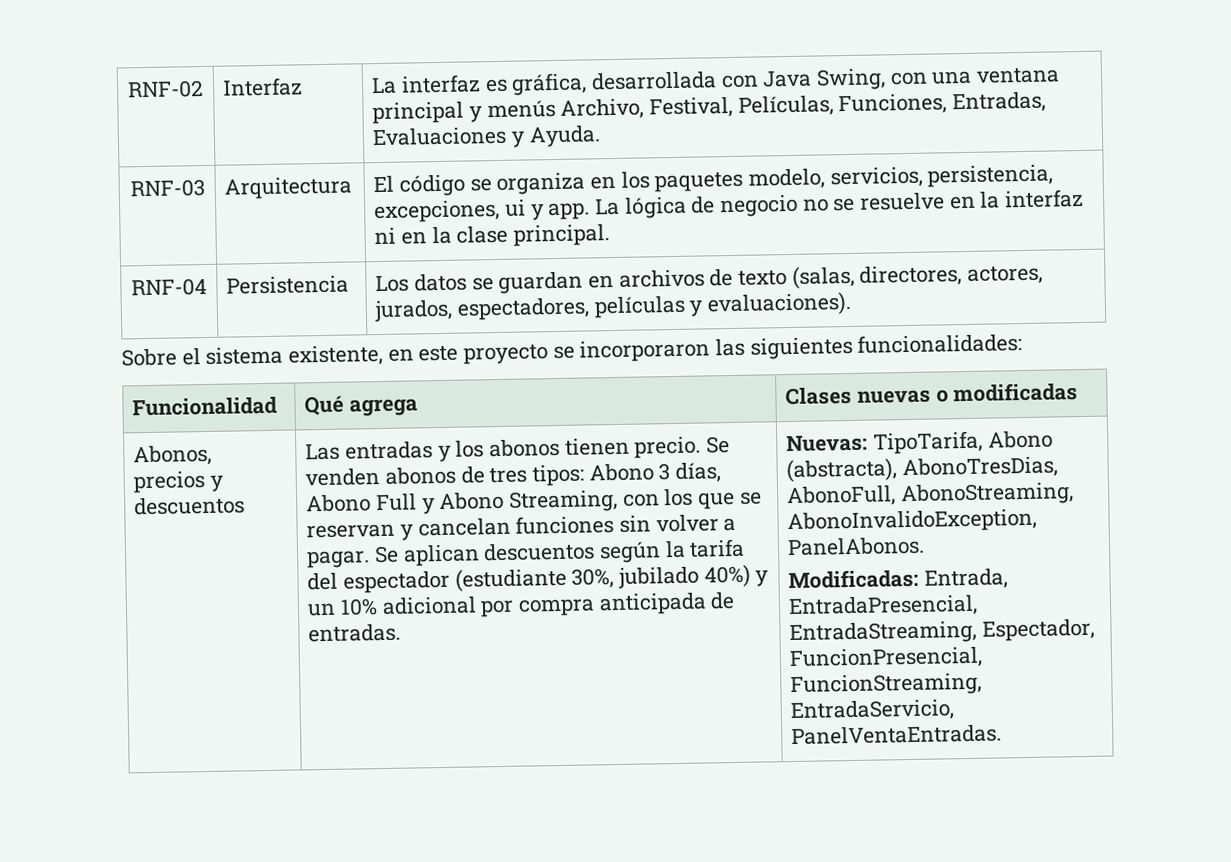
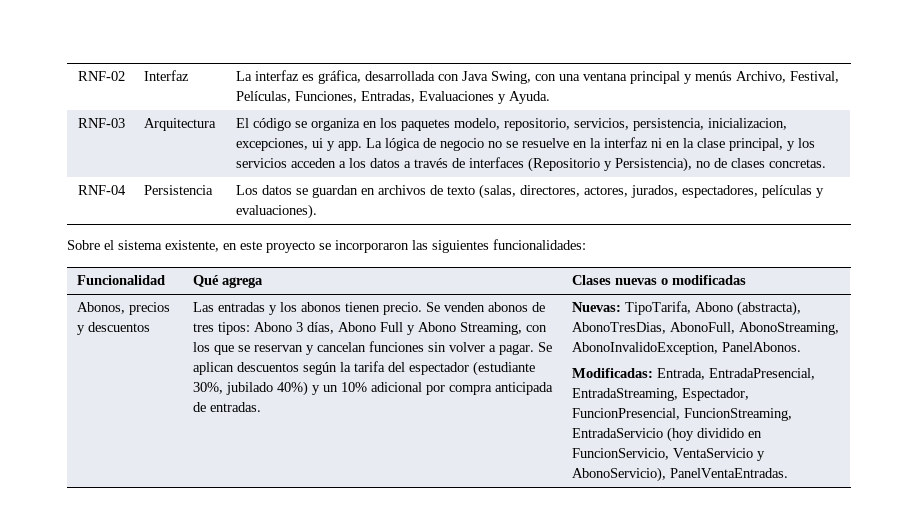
- El código se organiza en los paquetes modelo, servicios, persistencia, excepciones, ui y app.
+ El código se organiza en los paquetes modelo, repositorio, servicios, persistencia, inicializacion, excepciones, ui y app.
- La lógica de negocio no se resuelve en la interfaz ni en la clase principal.
+ La lógica de negocio no se resuelve en la interfaz ni en la clase principal, y los servicios acceden a los datos a través de interfaces (Repositorio y Persistencia), no de clases concretas.
- Modificadas: Entrada, EntradaPresencial, EntradaStreaming, Espectador, FuncionPresencial, FuncionStreaming, EntradaServicio, PanelVentaEntradas.
+ Modificadas: Entrada, EntradaPresencial, EntradaStreaming, Espectador, FuncionPresencial, FuncionStreaming, EntradaServicio (hoy dividido en FuncionServicio, VentaServicio y AbonoServicio), PanelVentaEntradas.

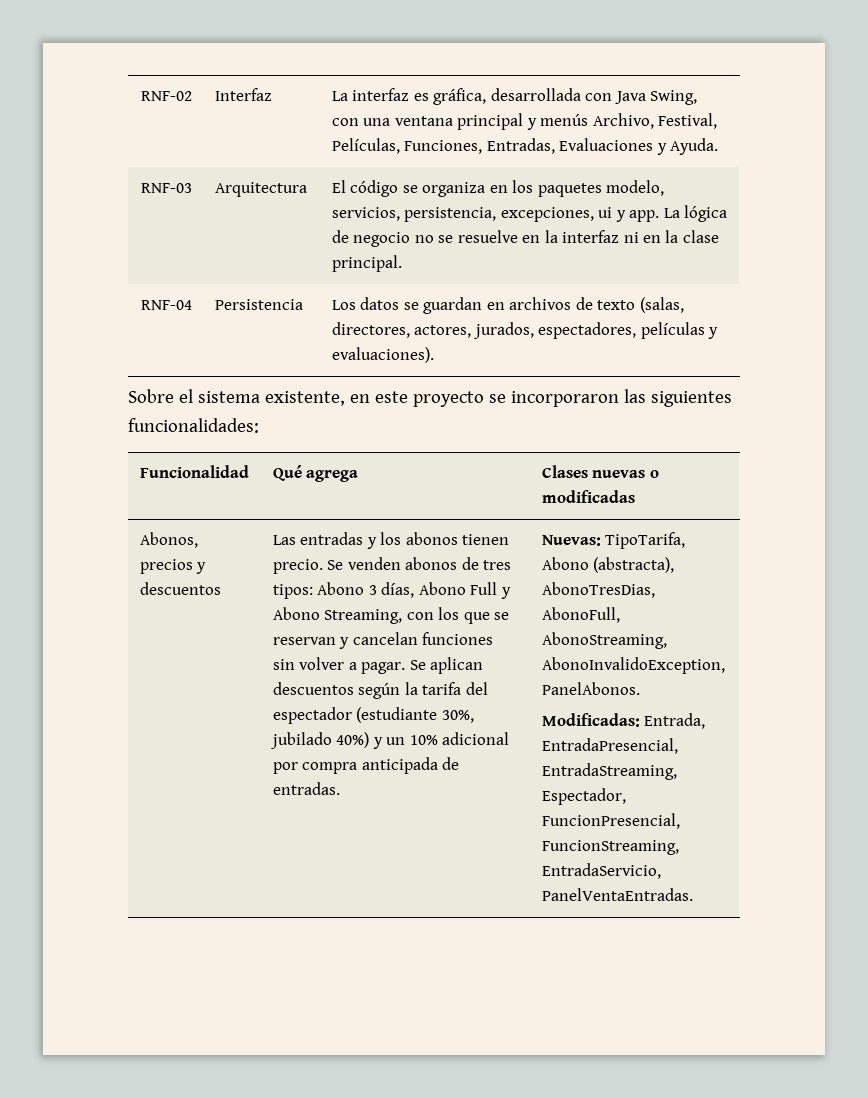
- El código se organiza en los paquetes modelo, repositorio, servicios, persistencia, inicializacion, excepciones, ui y app.
+ El código se organiza en los paquetes modelo, servicios, persistencia, excepciones, ui y app.
- La lógica de negocio no se resuelve en la interfaz ni en la clase principal, y los servicios acceden a los datos a través de interfaces (Repositorio y Persistencia), no de clases concretas.
+ La lógica de negocio no se resuelve en la interfaz ni en la clase principal.
- Modificadas: Entrada, EntradaPresencial, EntradaStreaming, Espectador, FuncionPresencial, FuncionStreaming, EntradaServicio (hoy dividido en FuncionServicio, VentaServicio y AbonoServicio), PanelVentaEntradas.
+ Modificadas: Entrada, EntradaPresencial, EntradaStreaming, Espectador, FuncionPresencial, FuncionStreaming, EntradaServicio, PanelVentaEntradas.

